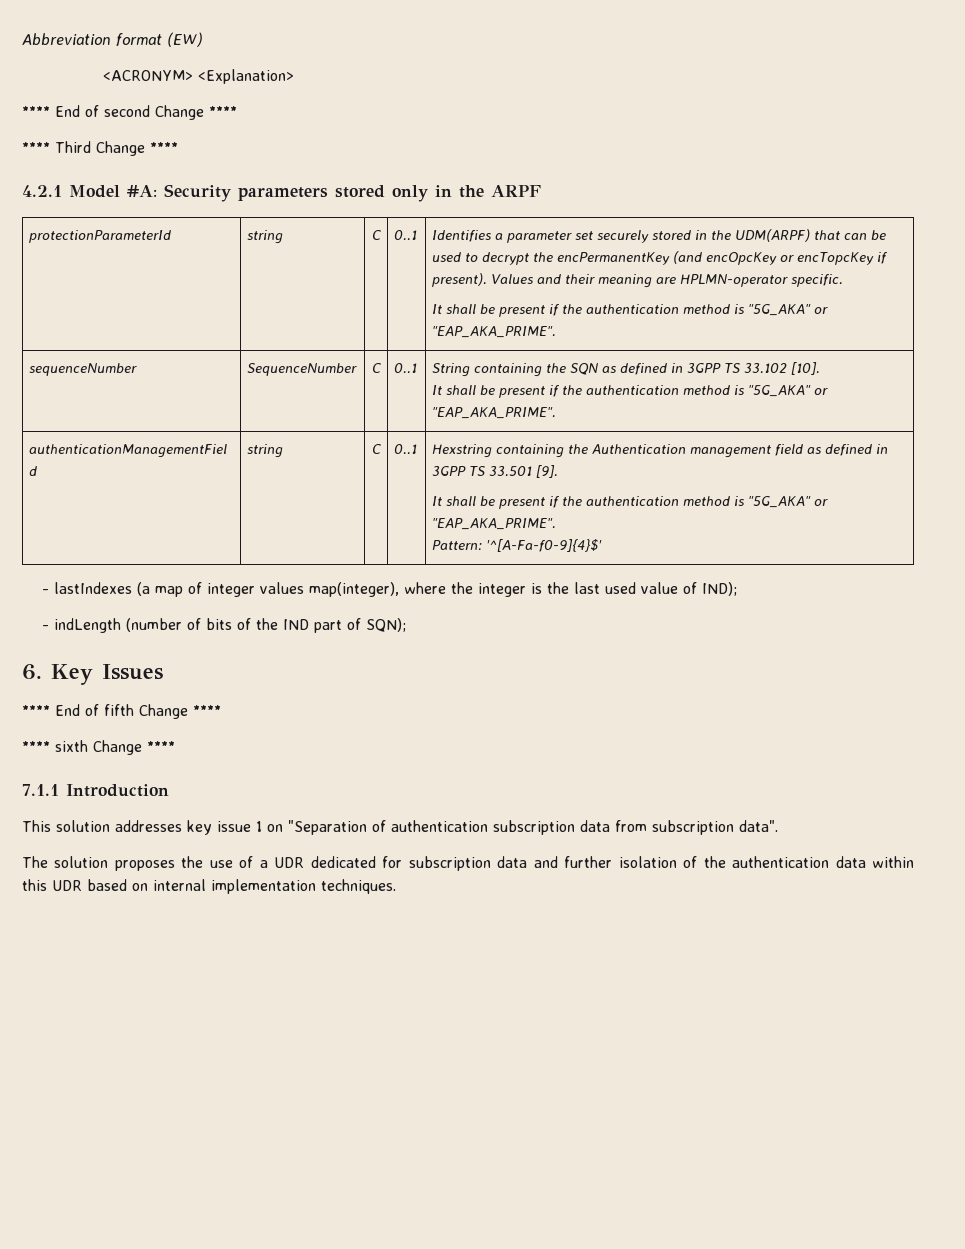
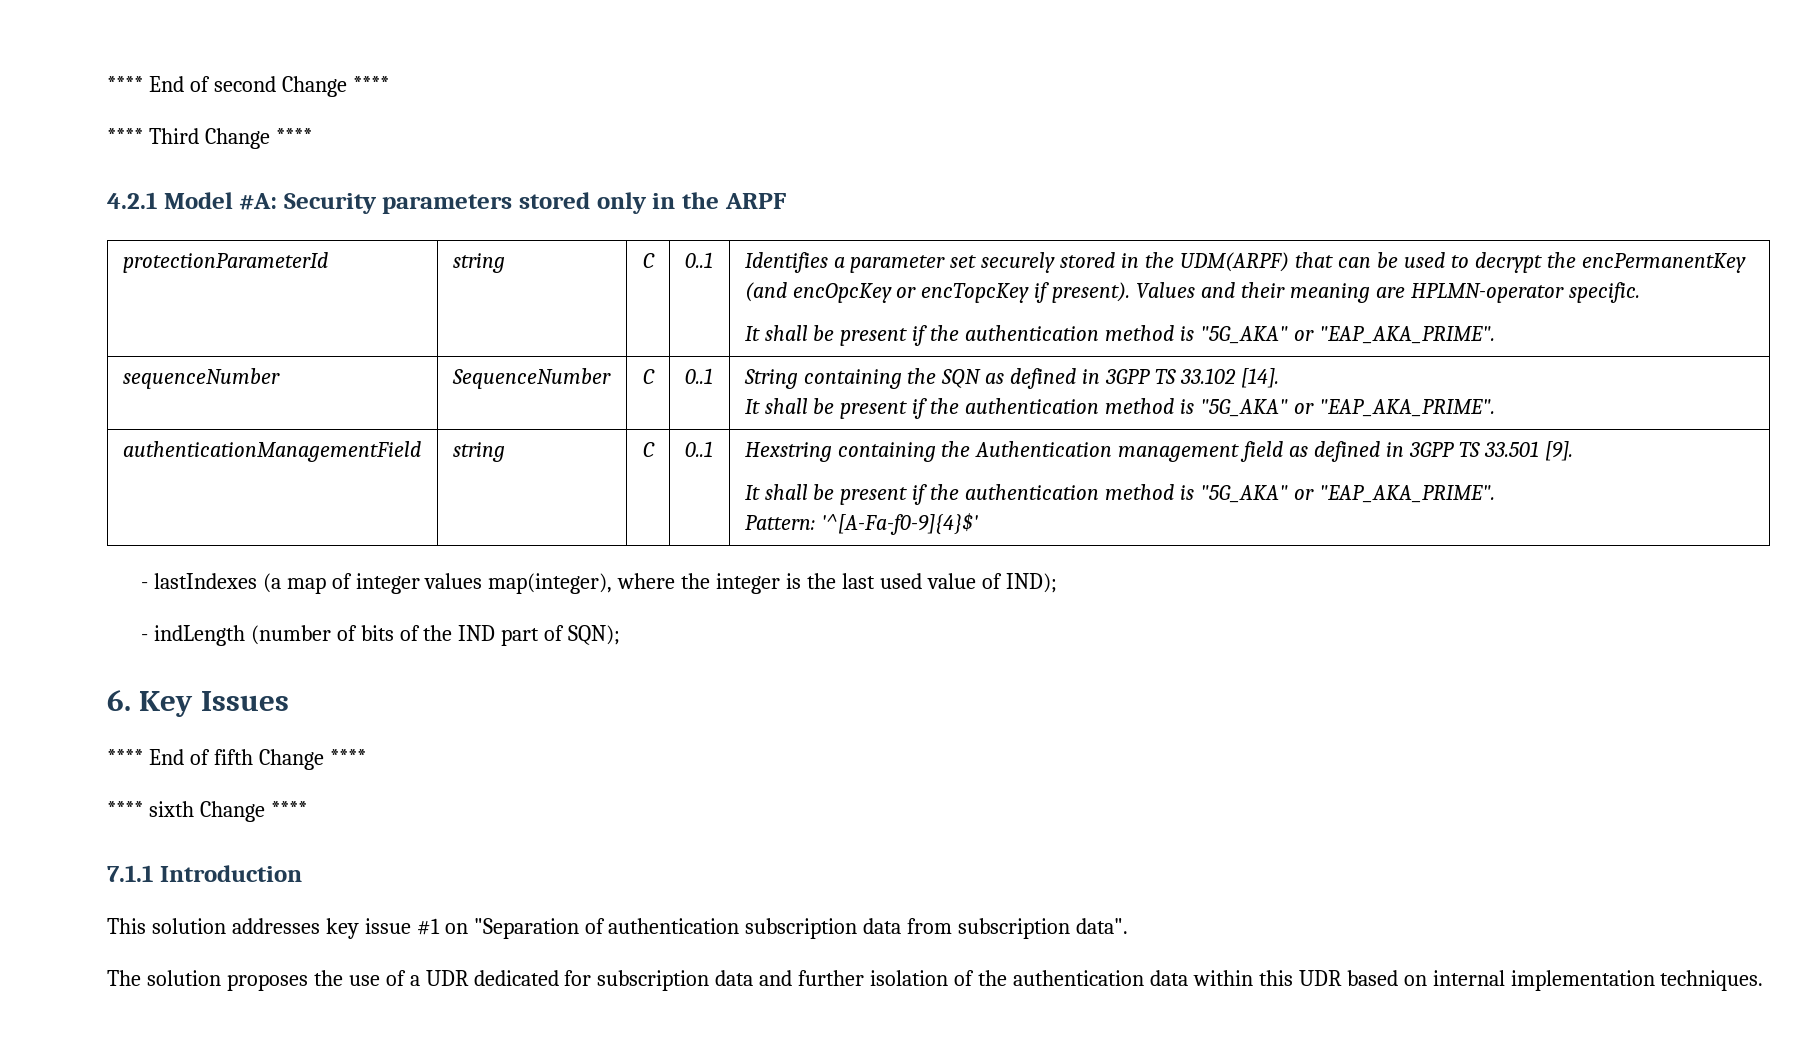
- Abbreviation format (EW)
- <ACRONYM> <Explanation>
- sequenceNumber | SequenceNumber | C | 0..1 | String containing the SQN as defined in 3GPP TS 33.102 [10].
+ sequenceNumber | SequenceNumber | C | 0..1 | String containing the SQN as defined in 3GPP TS 33.102 [14].
- This solution addresses key issue 1 on "Separation of authentication subscription data from subscription data".
+ This solution addresses key issue #1 on "Separation of authentication subscription data from subscription data".

